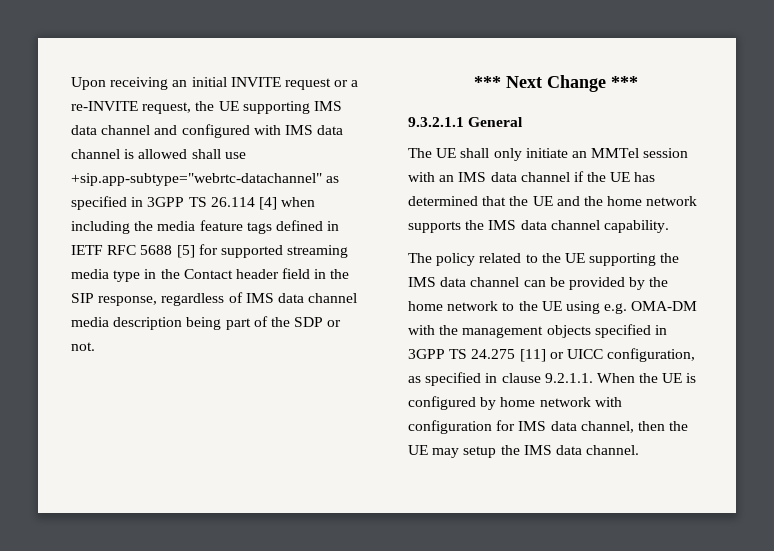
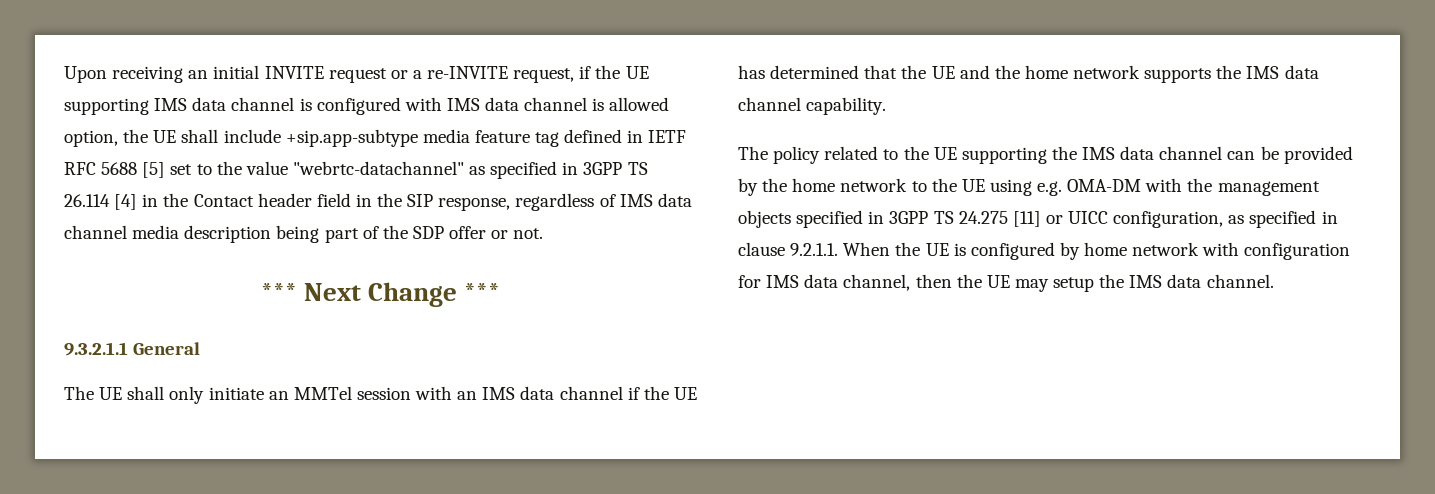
- Upon receiving an initial INVITE request or a re-INVITE request, the UE supporting IMS data channel and configured with IMS data channel is allowed shall use +sip.app-subtype="webrtc-datachannel" as specified in 3GPP TS 26.114 [4] when including the media feature tags defined in IETF RFC 5688 [5] for supported streaming media type in the Contact header field in the SIP response, regardless of IMS data channel media description being part of the SDP or not.
+ Upon receiving an initial INVITE request or a re-INVITE request, if the UE supporting IMS data channel is configured with IMS data channel is allowed option, the UE shall include +sip.app-subtype media feature tag defined in IETF RFC 5688 [5] set to the value "webrtc-datachannel" as specified in 3GPP TS 26.114 [4] in the Contact header field in the SIP response, regardless of IMS data channel media description being part of the SDP offer or not.

